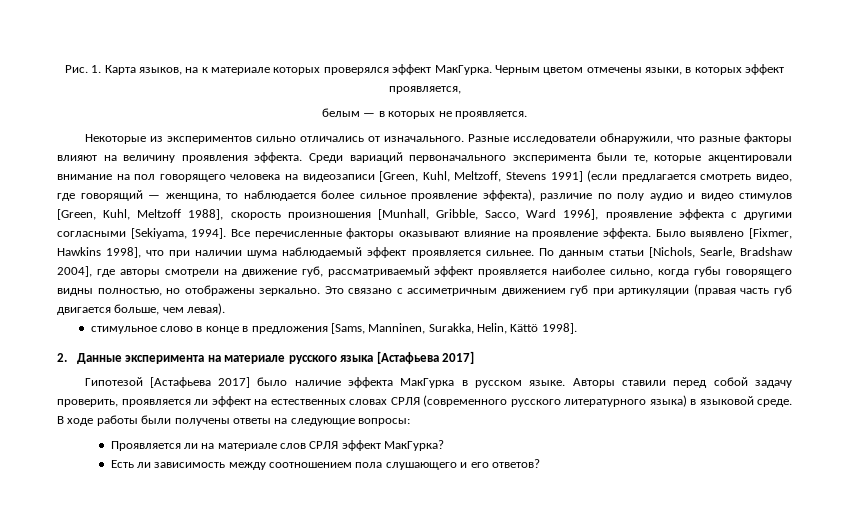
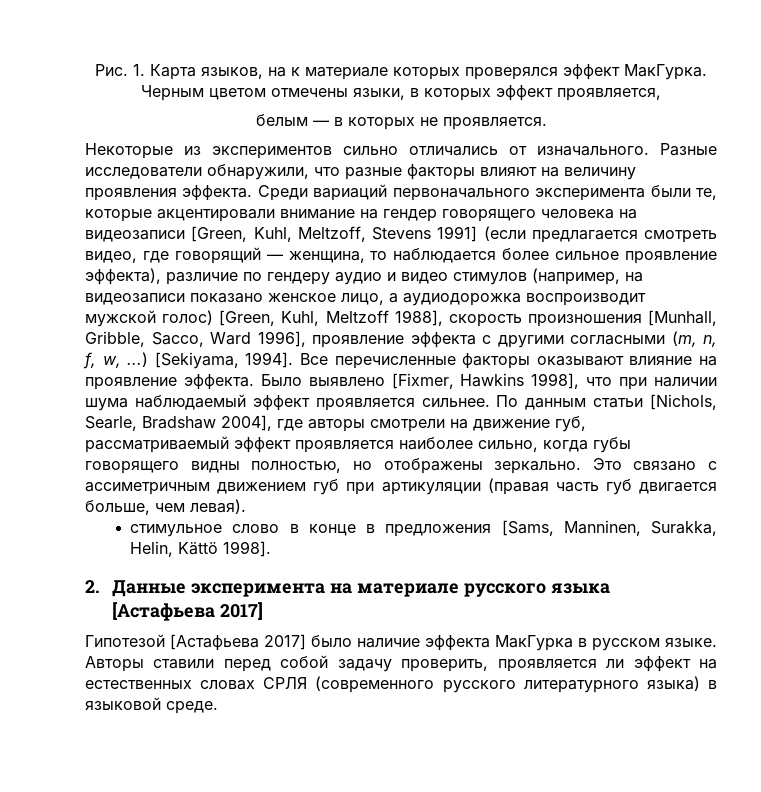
- Среди вариаций первоначального эксперимента были те, которые акцентировали внимание на пол говорящего человека на видеозаписи [Green, Kuhl, Meltzoff, Stevens 1991] (если предлагается смотреть видео, где говорящий — женщина, то наблюдается более сильное проявление эффекта), различие по полу аудио и видео стимулов [Green, Kuhl, Meltzoff 1988], скорость произношения [Munhall, Gribble, Sacco, Ward 1996], проявление эффекта с другими согласными [Sekiyama, 1994].
+ Среди вариаций первоначального эксперимента были те, которые акцентировали внимание на гендер говорящего человека на видеозаписи [Green, Kuhl, Meltzoff, Stevens 1991] (если предлагается смотреть видео, где говорящий — женщина, то наблюдается более сильное проявление эффекта), различие по гендеру аудио и видео стимулов (например, на видеозаписи показано женское лицо, а аудиодорожка воспроизводит мужской голос) [Green, Kuhl, Meltzoff 1988], скорость произношения [Munhall, Gribble, Sacco, Ward 1996], проявление эффекта с другими согласными (m, n, f, w, ...) [Sekiyama, 1994].
- В ходе работы были получены ответы на следующие вопросы:
- Проявляется ли на материале слов СРЛЯ эффект МакГурка?
- Есть ли зависимость между соотношением пола слушающего и его ответов?

